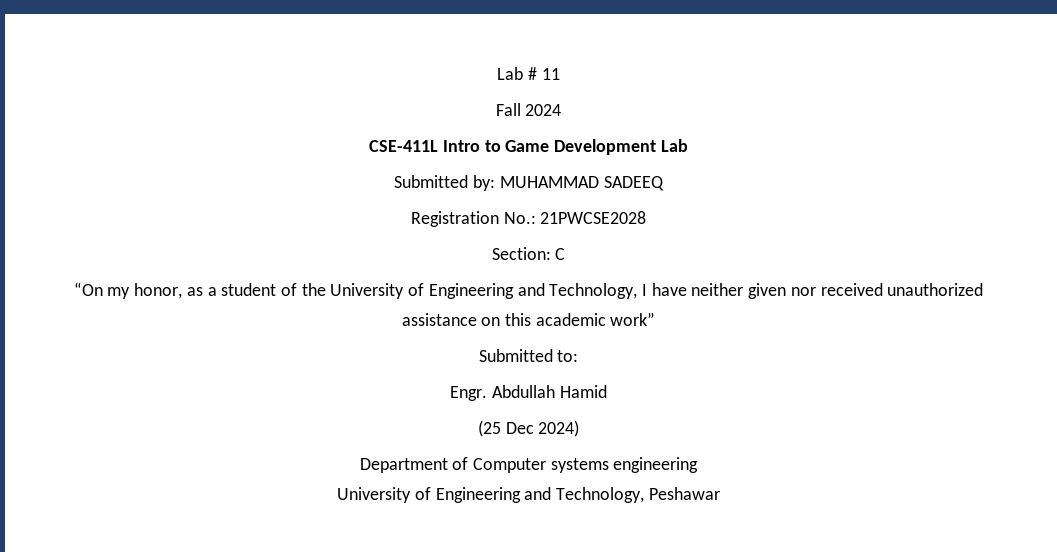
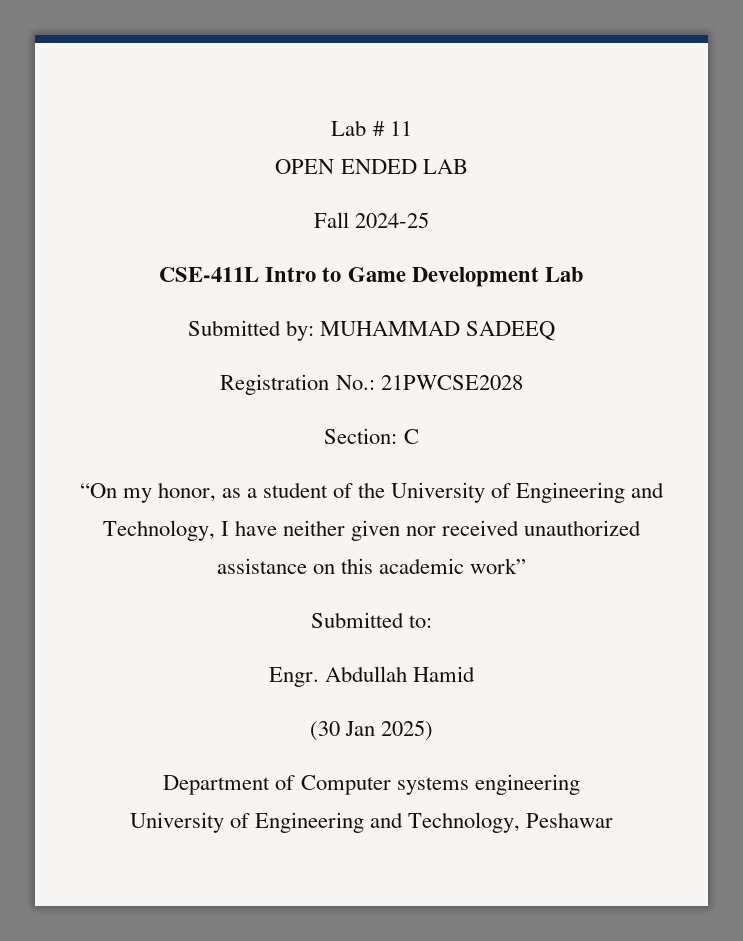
+ OPEN ENDED LAB
- Fall 2024
+ Fall 2024-25
- (25 Dec 2024)
+ (30 Jan 2025)

